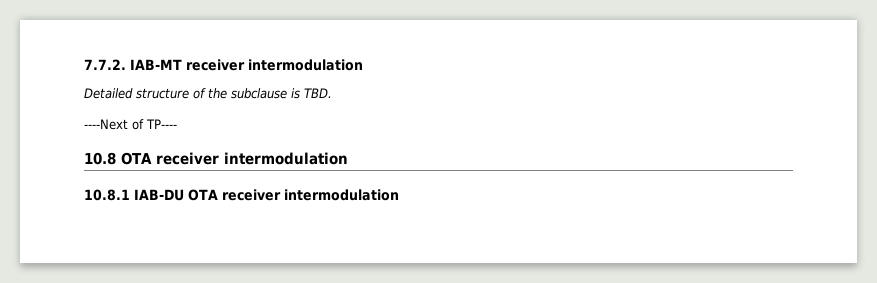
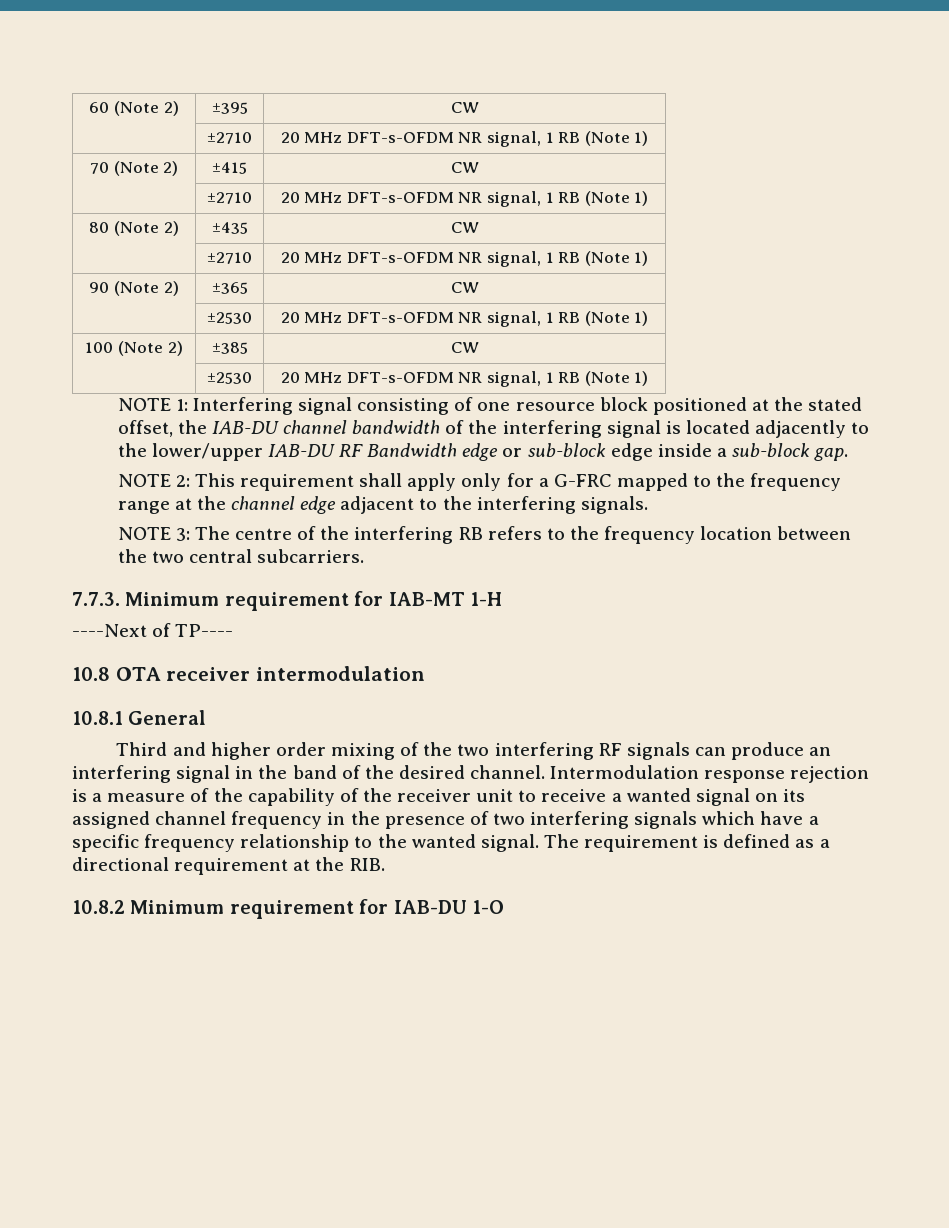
- 7.7.2. IAB-MT receiver intermodulation
- Detailed structure of the subclause is TBD.
+ 60 (Note 2) | ±395 | CW
+ | ±2710 | 20 MHz DFT-s-OFDM NR signal, 1 RB (Note 1)
+ 70 (Note 2) | ±415 | CW
+ | ±2710 | 20 MHz DFT-s-OFDM NR signal, 1 RB (Note 1)
+ 80 (Note 2) | ±435 | CW
+ | ±2710 | 20 MHz DFT-s-OFDM NR signal, 1 RB (Note 1)
+ 90 (Note 2) | ±365 | CW
+ | ±2530 | 20 MHz DFT-s-OFDM NR signal, 1 RB (Note 1)
+ 100 (Note 2) | ±385 | CW
+ | ±2530 | 20 MHz DFT-s-OFDM NR signal, 1 RB (Note 1)
+ NOTE 1: Interfering signal consisting of one resource block positioned at the stated offset, the IAB-DU channel bandwidth of the interfering signal is located adjacently to the lower/upper IAB-DU RF Bandwidth edge or sub-block edge inside a sub-block gap.
+ NOTE 2: This requirement shall apply only for a G-FRC mapped to the frequency range at the channel edge adjacent to the interfering signals.
+ NOTE 3: The centre of the interfering RB refers to the frequency location between the two central subcarriers.
+ 7.7.3. Minimum requirement for IAB-MT 1-H
- 10.8.1 IAB-DU OTA receiver intermodulation
+ 10.8.1 General
+ Third and higher order mixing of the two interfering RF signals can produce an interfering signal in the band of the desired channel. Intermodulation response rejection is a measure of the capability of the receiver unit to receive a wanted signal on its assigned channel frequency in the presence of two interfering signals which have a specific frequency relationship to the wanted signal. The requirement is defined as a directional requirement at the RIB.
+ 10.8.2 Minimum requirement for IAB-DU 1-O

